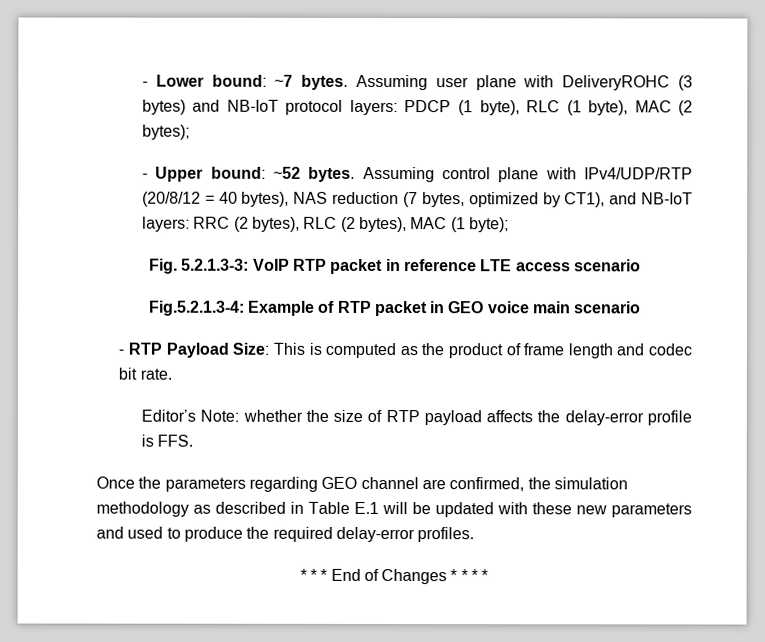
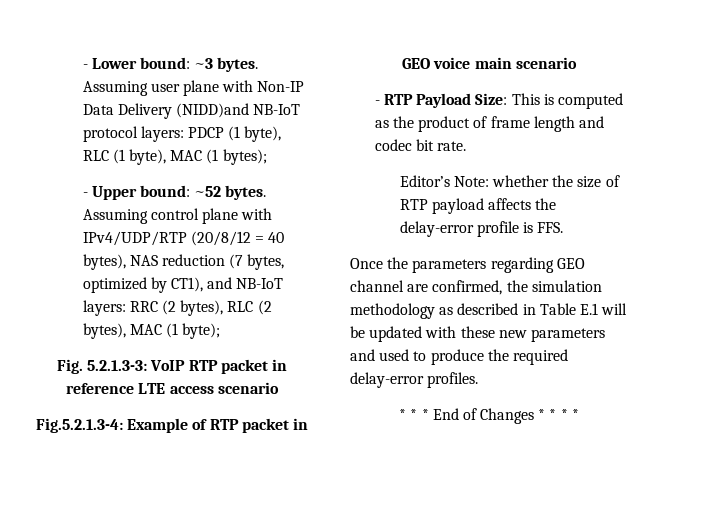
- - Lower bound: ~7 bytes.
+ - Lower bound: ~3 bytes.
- Assuming user plane with DeliveryROHC (3 bytes) and NB-IoT protocol layers: PDCP (1 byte), RLC (1 byte), MAC (2 bytes);
+ Assuming user plane with Non-IP Data Delivery (NIDD)and NB-IoT protocol layers: PDCP (1 byte), RLC (1 byte), MAC (1 bytes);

